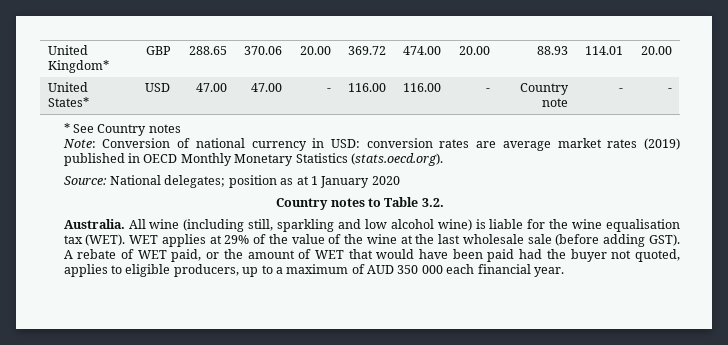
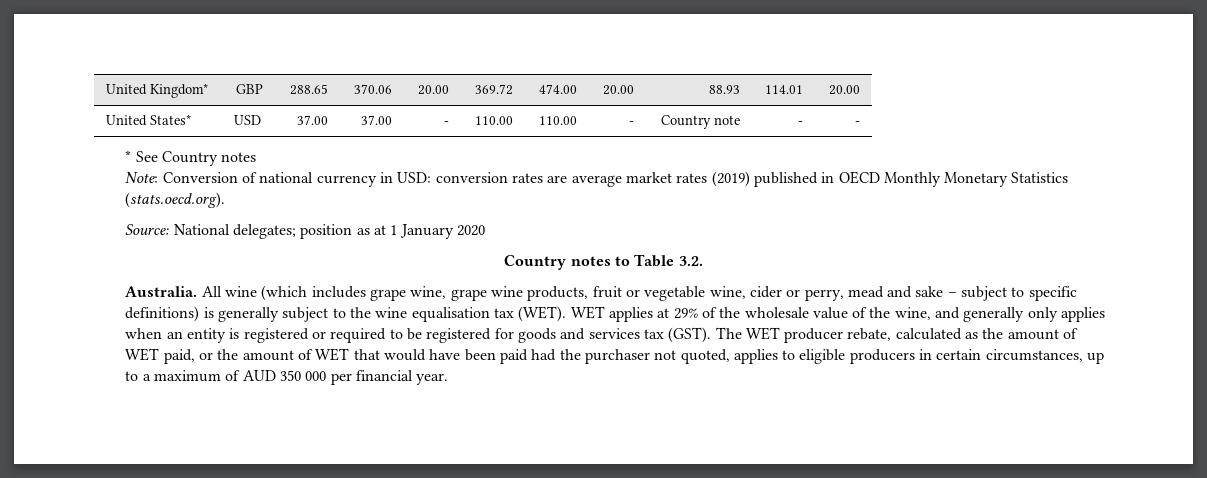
- United States* | USD | 47.00 | 47.00 | - | 116.00 | 116.00 | - | Country note | - | -
+ United States* | USD | 37.00 | 37.00 | - | 110.00 | 110.00 | - | Country note | - | -
- All wine (including still, sparkling and low alcohol wine) is liable for the wine equalisation tax (WET).
+ All wine (which includes grape wine, grape wine products, fruit or vegetable wine, cider or perry, mead and sake – subject to specific definitions) is generally subject to the wine equalisation tax (WET).
- WET applies at 29% of the value of the wine at the last wholesale sale (before adding GST). A rebate of WET paid, or the amount of WET that would have been paid had the buyer not quoted, applies to eligible producers, up to a maximum of AUD 350 000 each financial year.
+ WET applies at 29% of the wholesale value of the wine, and generally only applies when an entity is registered or required to be registered for goods and services tax (GST). The WET producer rebate, calculated as the amount of WET paid, or the amount of WET that would have been paid had the purchaser not quoted, applies to eligible producers in certain circumstances, up to a maximum of AUD 350 000 per financial year.

